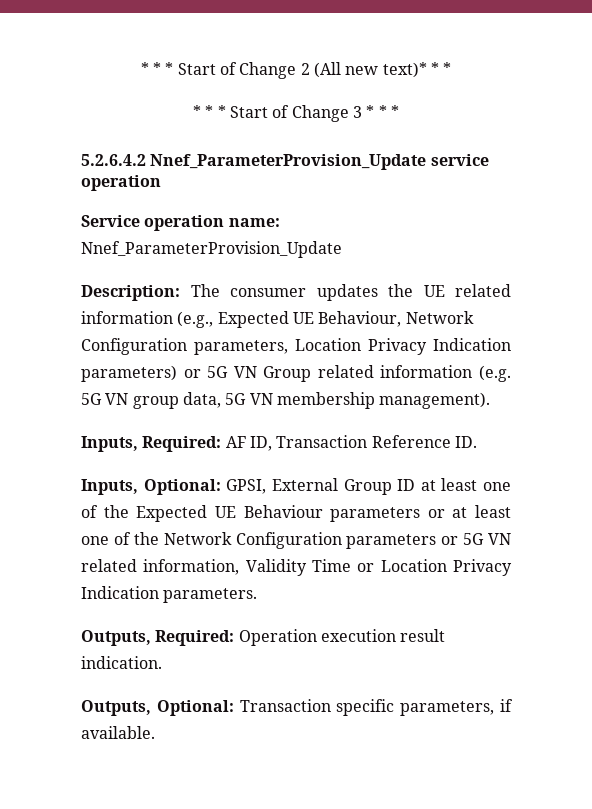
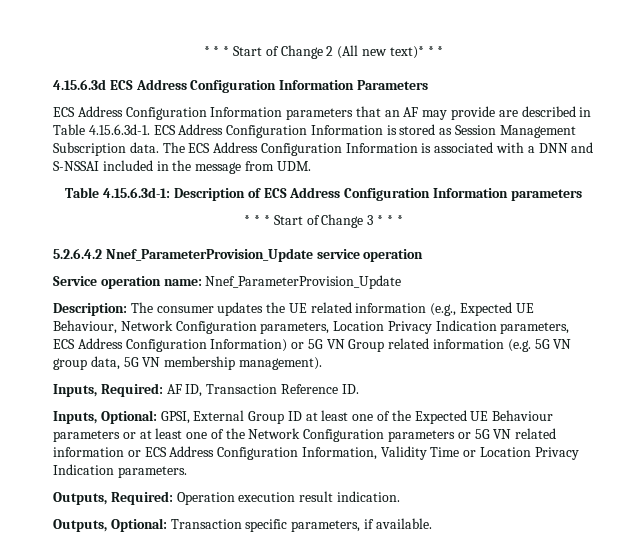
+ 4.15.6.3d ECS Address Configuration Information Parameters
+ ECS Address Configuration Information parameters that an AF may provide are described in Table 4.15.6.3d-1. ECS Address Configuration Information is stored as Session Management Subscription data. The ECS Address Configuration Information is associated with a DNN and S-NSSAI included in the message from UDM.
+ Table 4.15.6.3d-1: Description of ECS Address Configuration Information parameters
- Description: The consumer updates the UE related information (e.g., Expected UE Behaviour, Network Configuration parameters, Location Privacy Indication parameters) or 5G VN Group related information (e.g. 5G VN group data, 5G VN membership management).
+ Description: The consumer updates the UE related information (e.g., Expected UE Behaviour, Network Configuration parameters, Location Privacy Indication parameters, ECS Address Configuration Information) or 5G VN Group related information (e.g. 5G VN group data, 5G VN membership management).
- Inputs, Optional: GPSI, External Group ID at least one of the Expected UE Behaviour parameters or at least one of the Network Configuration parameters or 5G VN related information, Validity Time or Location Privacy Indication parameters.
+ Inputs, Optional: GPSI, External Group ID at least one of the Expected UE Behaviour parameters or at least one of the Network Configuration parameters or 5G VN related information or ECS Address Configuration Information, Validity Time or Location Privacy Indication parameters.

